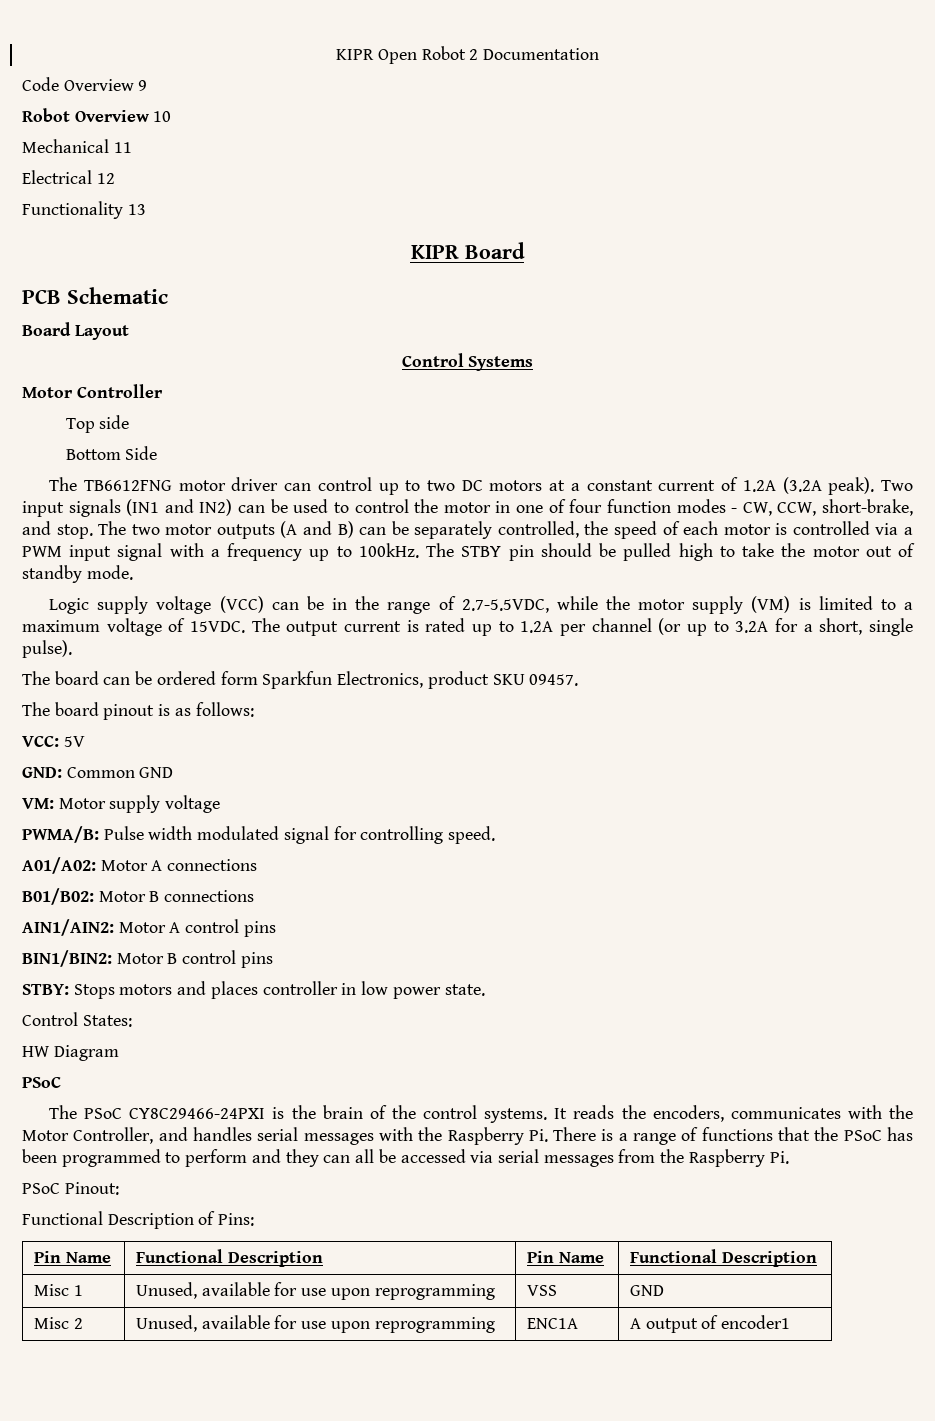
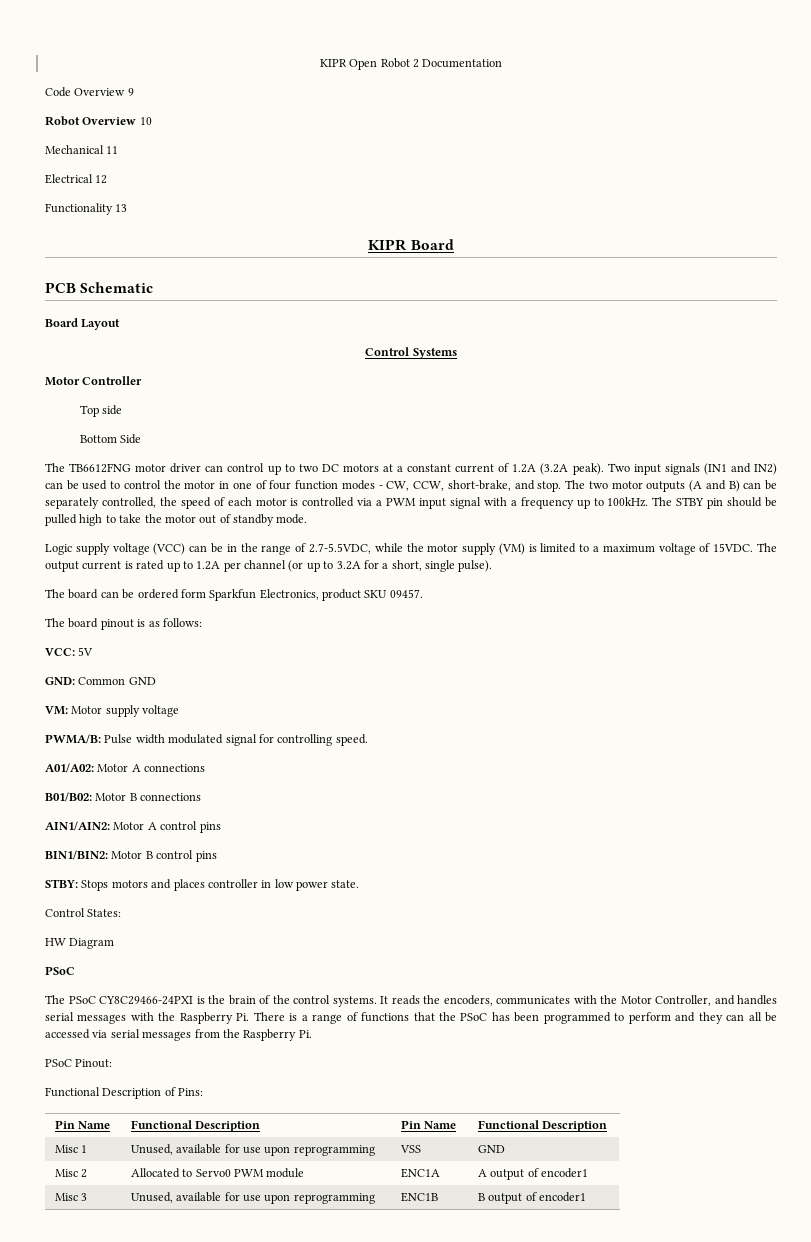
- Misc 2 | Unused, available for use upon reprogramming | ENC1A | A output of encoder1
+ Misc 2 | Allocated to Servo0 PWM module | ENC1A | A output of encoder1
+ Misc 3 | Unused, available for use upon reprogramming | ENC1B | B output of encoder1

